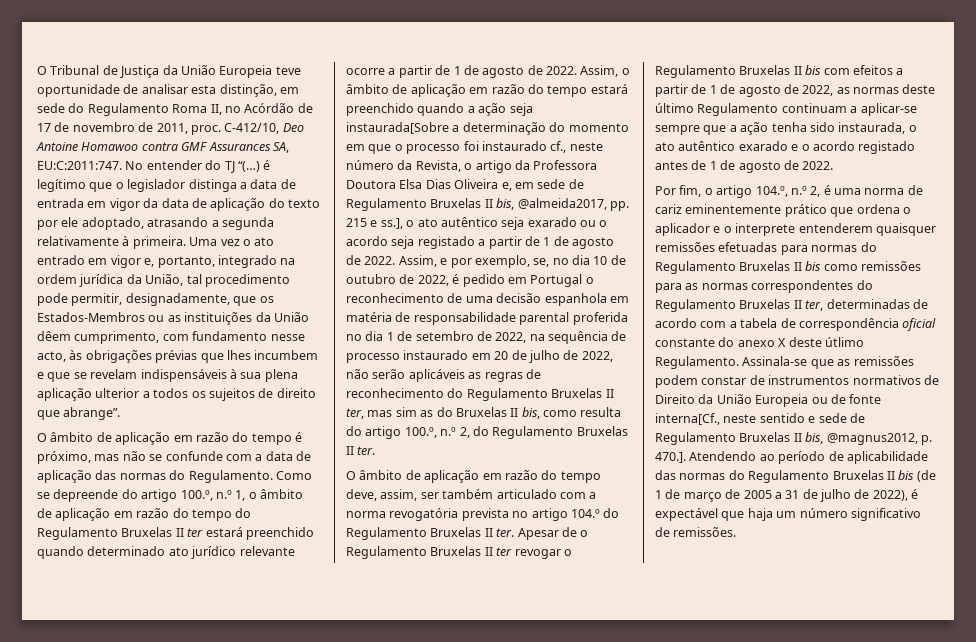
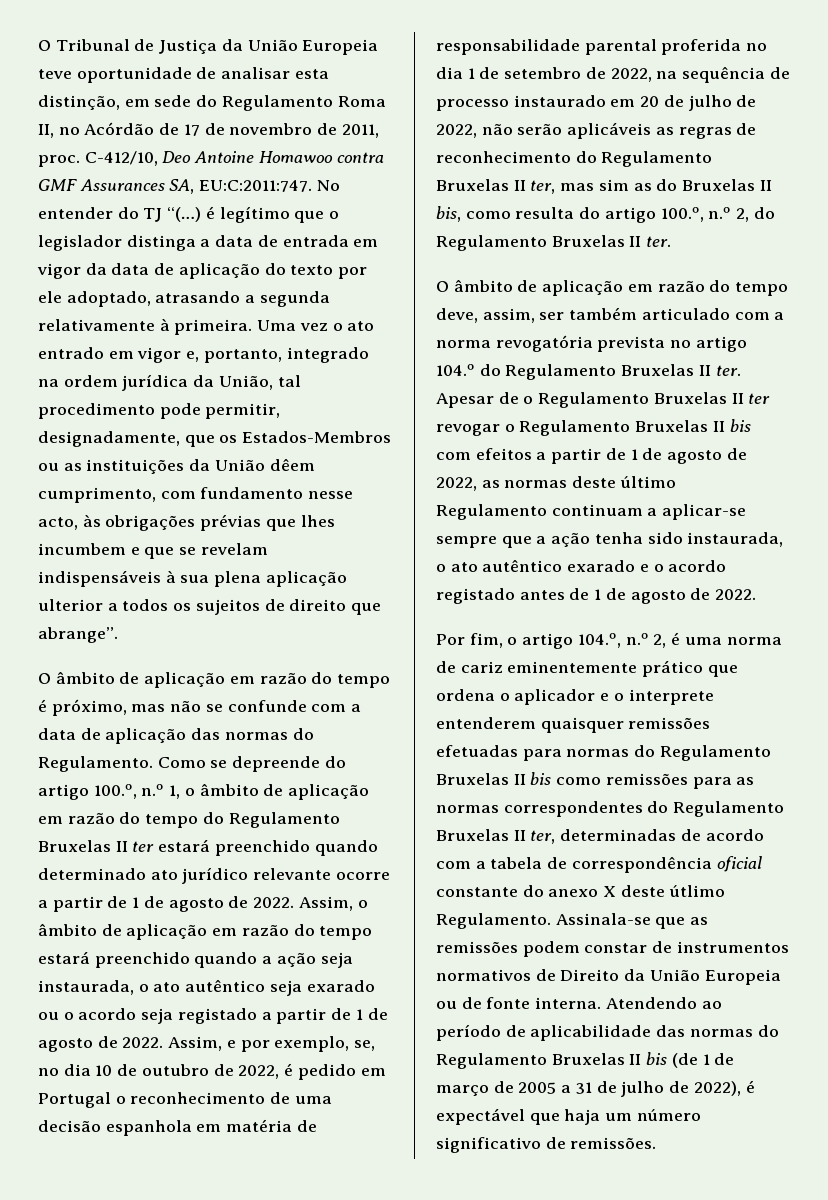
- Assim, o âmbito de aplicação em razão do tempo estará preenchido quando a ação seja instaurada[Sobre a determinação do momento em que o processo foi instaurado cf., neste número da Revista, o artigo da Professora Doutora Elsa Dias Oliveira e, em sede de Regulamento Bruxelas II bis, @almeida2017, pp. 215 e ss.], o ato autêntico seja exarado ou o acordo seja registado a partir de 1 de agosto de 2022.
+ Assim, o âmbito de aplicação em razão do tempo estará preenchido quando a ação seja instaurada, o ato autêntico seja exarado ou o acordo seja registado a partir de 1 de agosto de 2022.
- Assinala-se que as remissões podem constar de instrumentos normativos de Direito da União Europeia ou de fonte interna[Cf., neste sentido e sede de Regulamento Bruxelas II bis, @magnus2012, p. 470.]. Atendendo ao período de aplicabilidade das normas do Regulamento Bruxelas II bis (de 1 de março de 2005 a 31 de julho de 2022), é expectável que haja um número significativo de remissões.
+ Assinala-se que as remissões podem constar de instrumentos normativos de Direito da União Europeia ou de fonte interna. Atendendo ao período de aplicabilidade das normas do Regulamento Bruxelas II bis (de 1 de março de 2005 a 31 de julho de 2022), é expectável que haja um número significativo de remissões.

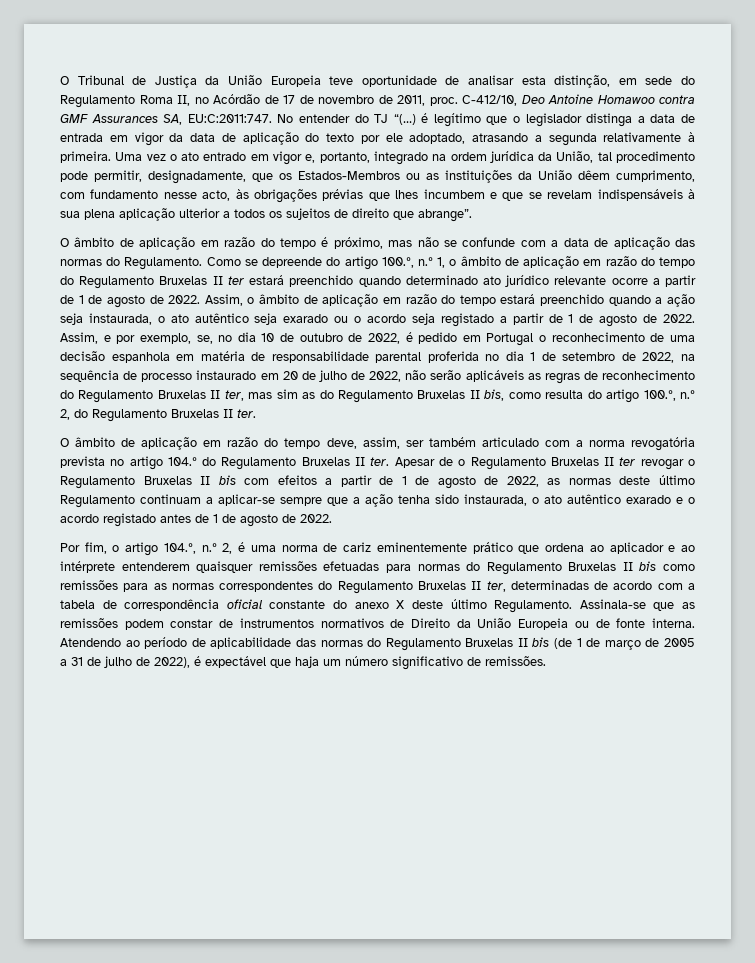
- Assim, e por exemplo, se, no dia 10 de outubro de 2022, é pedido em Portugal o reconhecimento de uma decisão espanhola em matéria de responsabilidade parental proferida no dia 1 de setembro de 2022, na sequência de processo instaurado em 20 de julho de 2022, não serão aplicáveis as regras de reconhecimento do Regulamento Bruxelas II ter, mas sim as do Bruxelas II bis, como resulta do artigo 100.º, n.º 2, do Regulamento Bruxelas II ter.
+ Assim, e por exemplo, se, no dia 10 de outubro de 2022, é pedido em Portugal o reconhecimento de uma decisão espanhola em matéria de responsabilidade parental proferida no dia 1 de setembro de 2022, na sequência de processo instaurado em 20 de julho de 2022, não serão aplicáveis as regras de reconhecimento do Regulamento Bruxelas II ter, mas sim as do Regulamento Bruxelas II bis, como resulta do artigo 100.º, n.º 2, do Regulamento Bruxelas II ter.
- Por fim, o artigo 104.º, n.º 2, é uma norma de cariz eminentemente prático que ordena o aplicador e o interprete entenderem quaisquer remissões efetuadas para normas do Regulamento Bruxelas II bis como remissões para as normas correspondentes do Regulamento Bruxelas II ter, determinadas de acordo com a tabela de correspondência oficial constante do anexo X deste útlimo Regulamento.
+ Por fim, o artigo 104.º, n.º 2, é uma norma de cariz eminentemente prático que ordena ao aplicador e ao intérprete entenderem quaisquer remissões efetuadas para normas do Regulamento Bruxelas II bis como remissões para as normas correspondentes do Regulamento Bruxelas II ter, determinadas de acordo com a tabela de correspondência oficial constante do anexo X deste último Regulamento.

